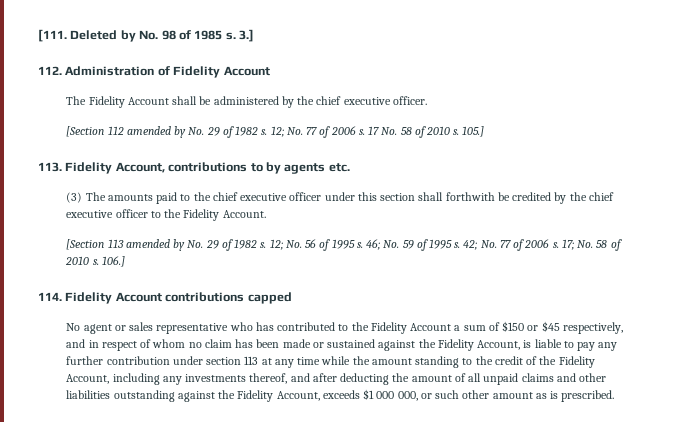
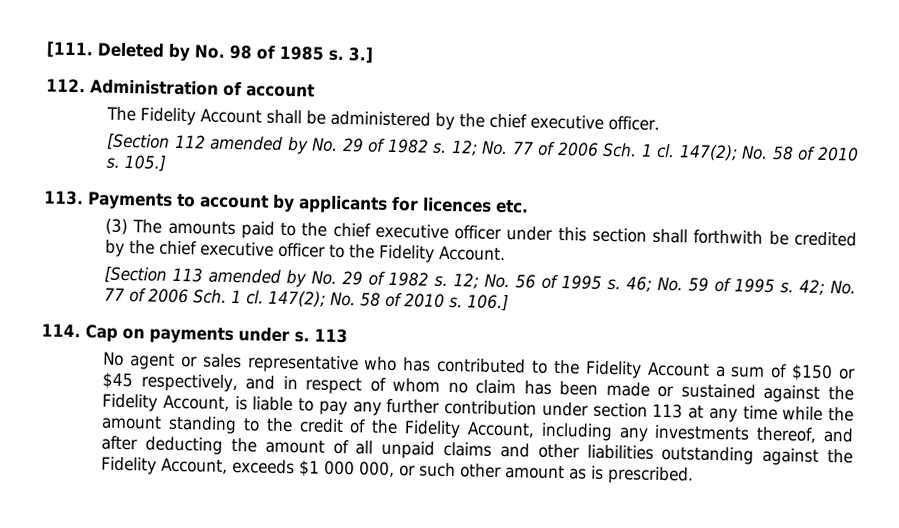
- 112. Administration of Fidelity Account
+ 112. Administration of account
- 12; No. 77 of 2006 s. 17 No. 58 of 2010 s.
+ 12; No. 77 of 2006 Sch. 1 cl. 147(2); No. 58 of 2010 s.
- 113. Fidelity Account, contributions to by agents etc.
+ 113. Payments to account by applicants for licences etc.
- 42; No. 77 of 2006 s. 17; No. 58 of 2010 s.
+ 42; No. 77 of 2006 Sch. 1 cl. 147(2); No. 58 of 2010 s.
- 114. Fidelity Account contributions capped
+ 114. Cap on payments under s. 113

